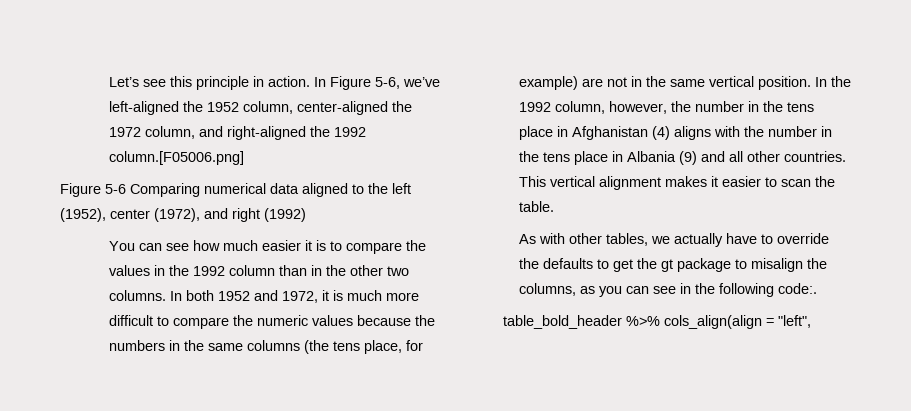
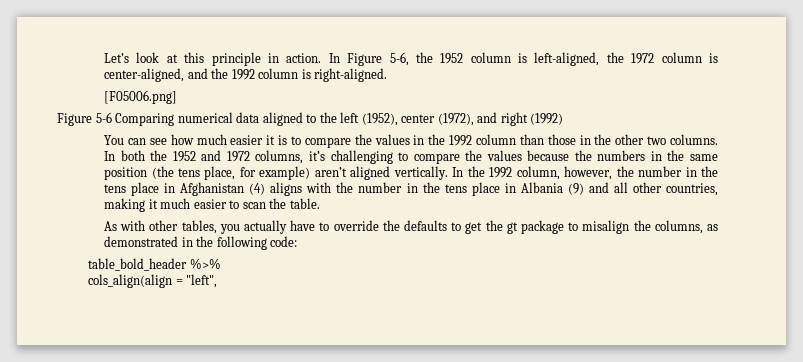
- Let’s see this principle in action.
+ Let’s look at this principle in action.
- In Figure 5-6, we’ve left-aligned the 1952 column, center-aligned the 1972 column, and right-aligned the 1992 column.[F05006.png]
+ In Figure 5-6, the 1952 column is left-aligned, the 1972 column is center-aligned, and the 1992 column is right-aligned.
+ [F05006.png]
- You can see how much easier it is to compare the values in the 1992 column than in the other two columns.
+ You can see how much easier it is to compare the values in the 1992 column than those in the other two columns.
- In both 1952 and 1972, it is much more difficult to compare the numeric values because the numbers in the same columns (the tens place, for example) are not in the same vertical position.
+ In both the 1952 and 1972 columns, it’s challenging to compare the values because the numbers in the same position (the tens place, for example) aren’t aligned vertically.
- In the 1992 column, however, the number in the tens place in Afghanistan (4) aligns with the number in the tens place in Albania (9) and all other countries. This vertical alignment makes it easier to scan the table.
+ In the 1992 column, however, the number in the tens place in Afghanistan (4) aligns with the number in the tens place in Albania (9) and all other countries, making it much easier to scan the table.
- As with other tables, we actually have to override the defaults to get the gt package to misalign the columns, as you can see in the following code:.
+ As with other tables, you actually have to override the defaults to get the gt package to misalign the columns, as demonstrated in the following code:
- table_bold_header %>% cols_align(align = "left",
+ table_bold_header %>%
+ cols_align(align = "left",

